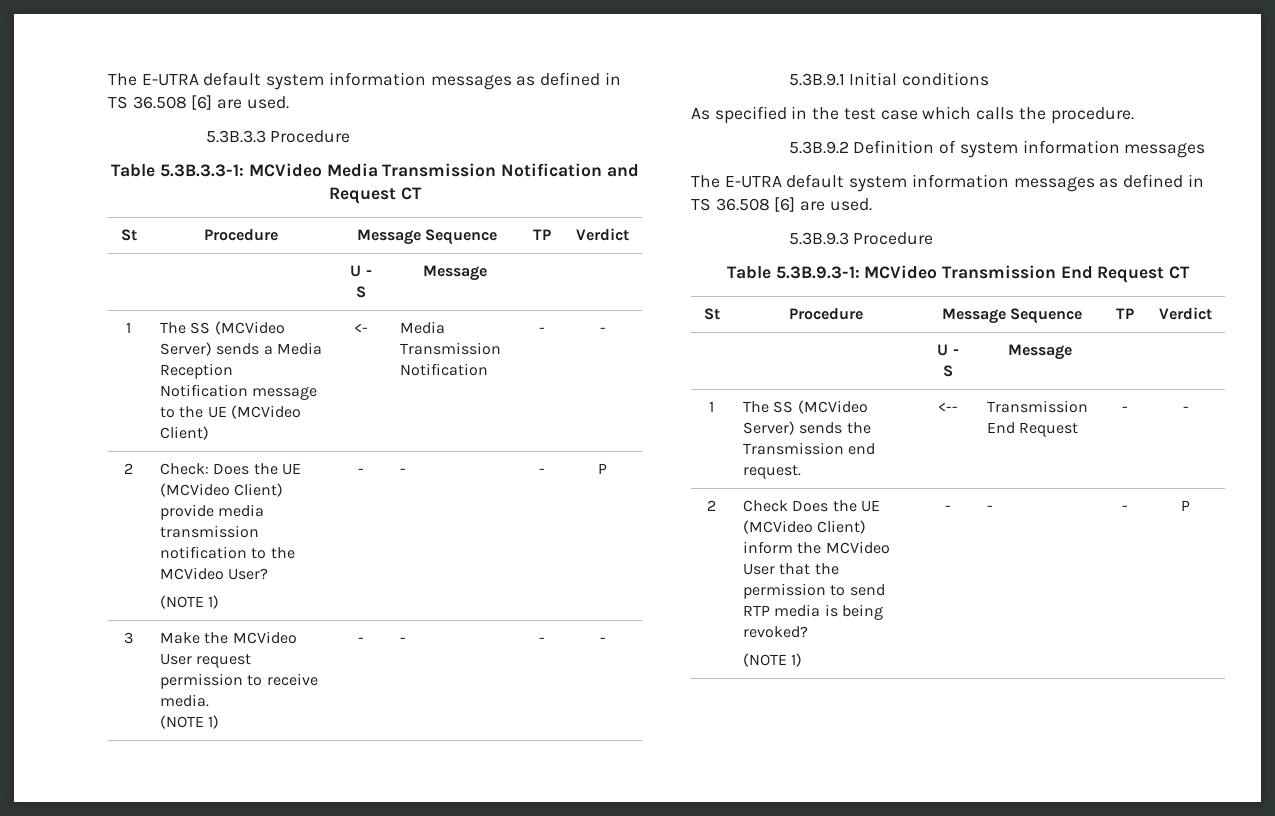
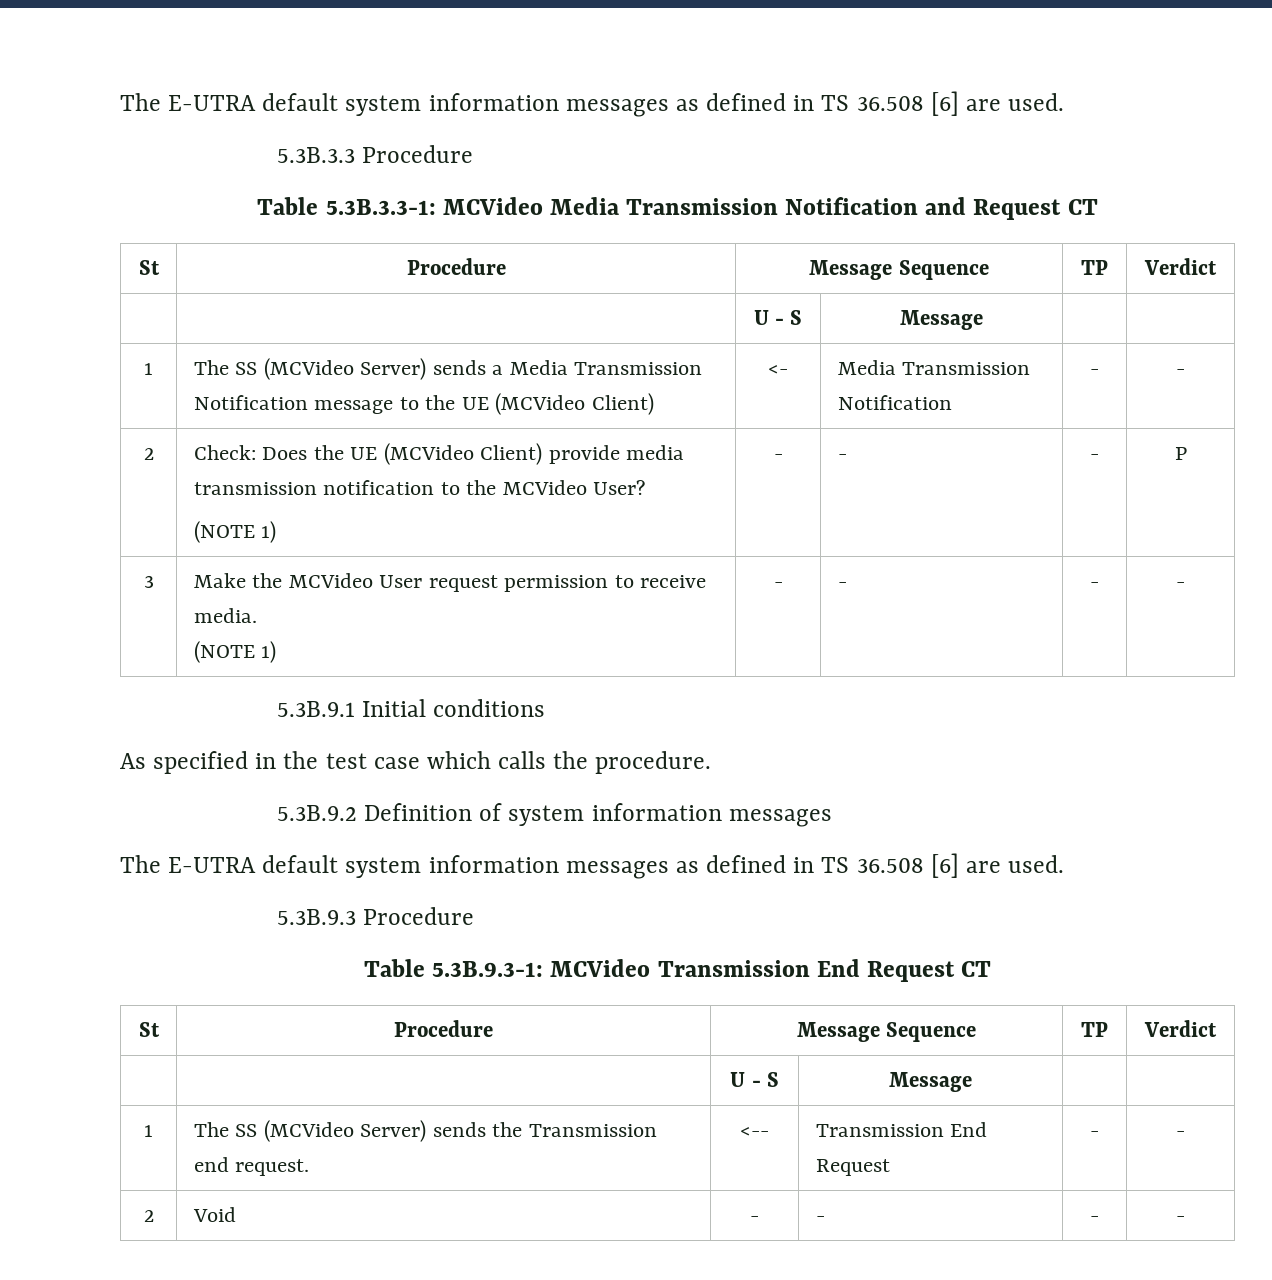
- 1 | The SS (MCVideo Server) sends a Media Reception Notification message to the UE (MCVideo Client) | <- | Media Transmission Notification | - | -
+ 1 | The SS (MCVideo Server) sends a Media Transmission Notification message to the UE (MCVideo Client) | <- | Media Transmission Notification | - | -
- 2 | Check Does the UE (MCVideo Client) inform the MCVideo User that the permission to send RTP media is being revoked?
- (NOTE 1) | - | - | - | P
+ 2 | Void | - | - | - | -

